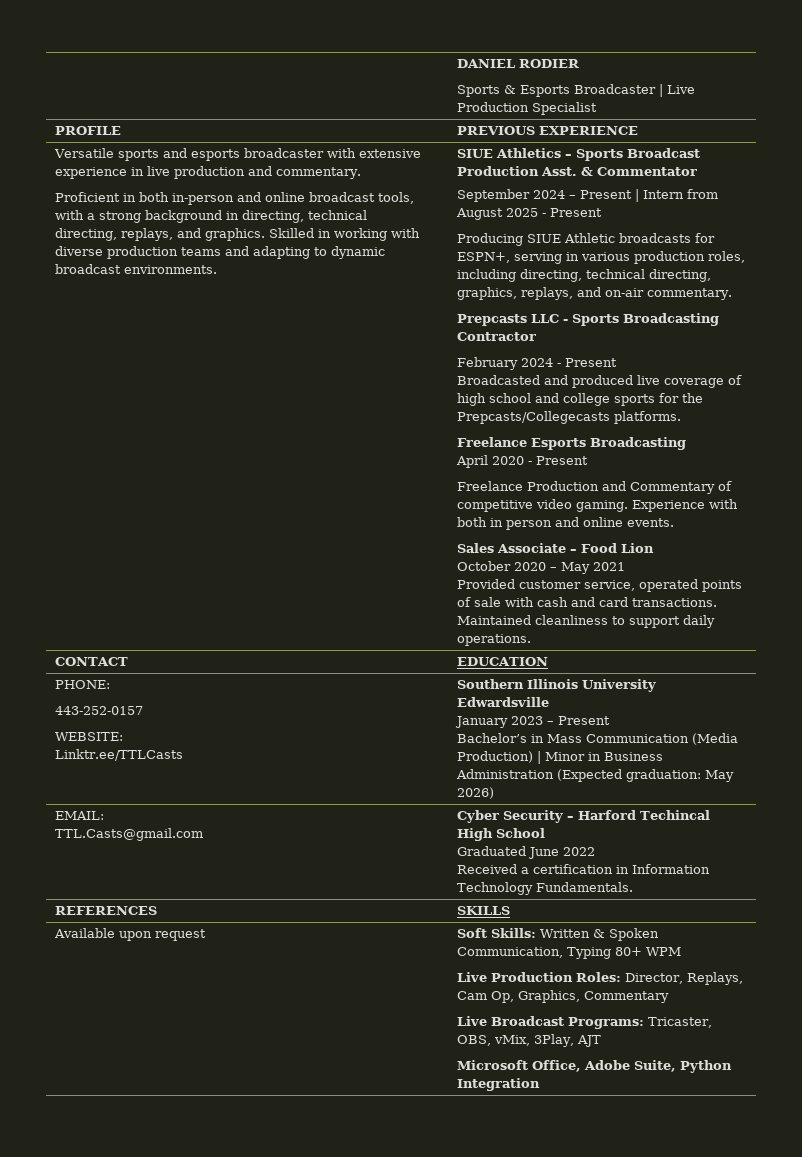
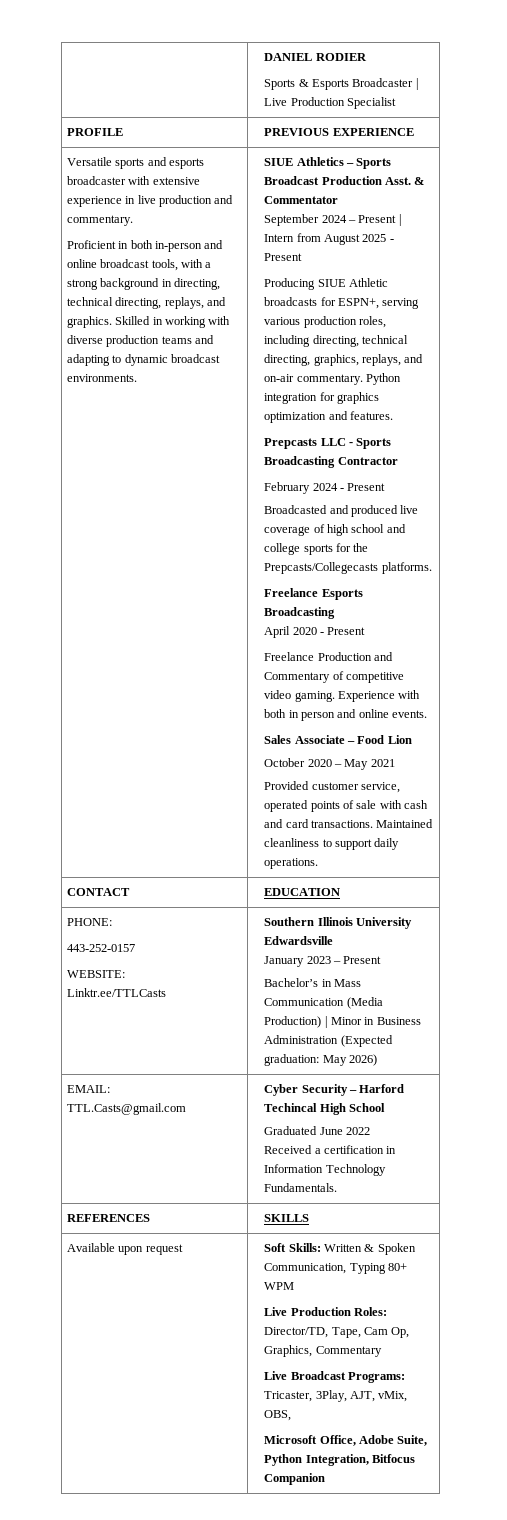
- Producing SIUE Athletic broadcasts for ESPN+, serving in various production roles, including directing, technical directing, graphics, replays, and on-air commentary.
+ Producing SIUE Athletic broadcasts for ESPN+, serving various production roles, including directing, technical directing, graphics, replays, and on-air commentary. Python integration for graphics optimization and features.
  Available upon request | Soft Skills: Written & Spoken Communication, Typing 80+ WPM
- Live Production Roles: Director, Replays, Cam Op, Graphics, Commentary
- Live Broadcast Programs: Tricaster, OBS, vMix, 3Play, AJT
- Microsoft Office, Adobe Suite, Python Integration
+ Live Production Roles: Director/TD, Tape, Cam Op, Graphics, Commentary
+ Live Broadcast Programs: Tricaster, 3Play, AJT, vMix, OBS,
+ Microsoft Office, Adobe Suite, Python Integration, Bitfocus Companion

